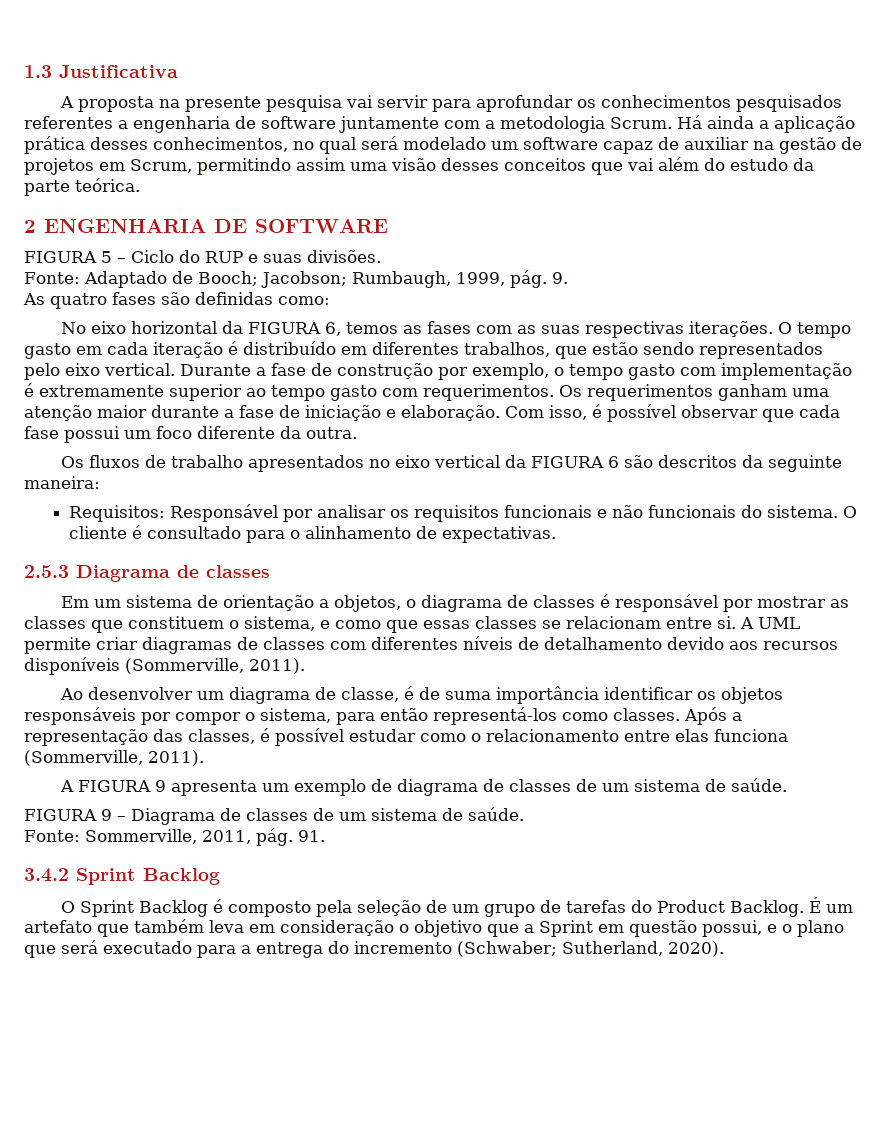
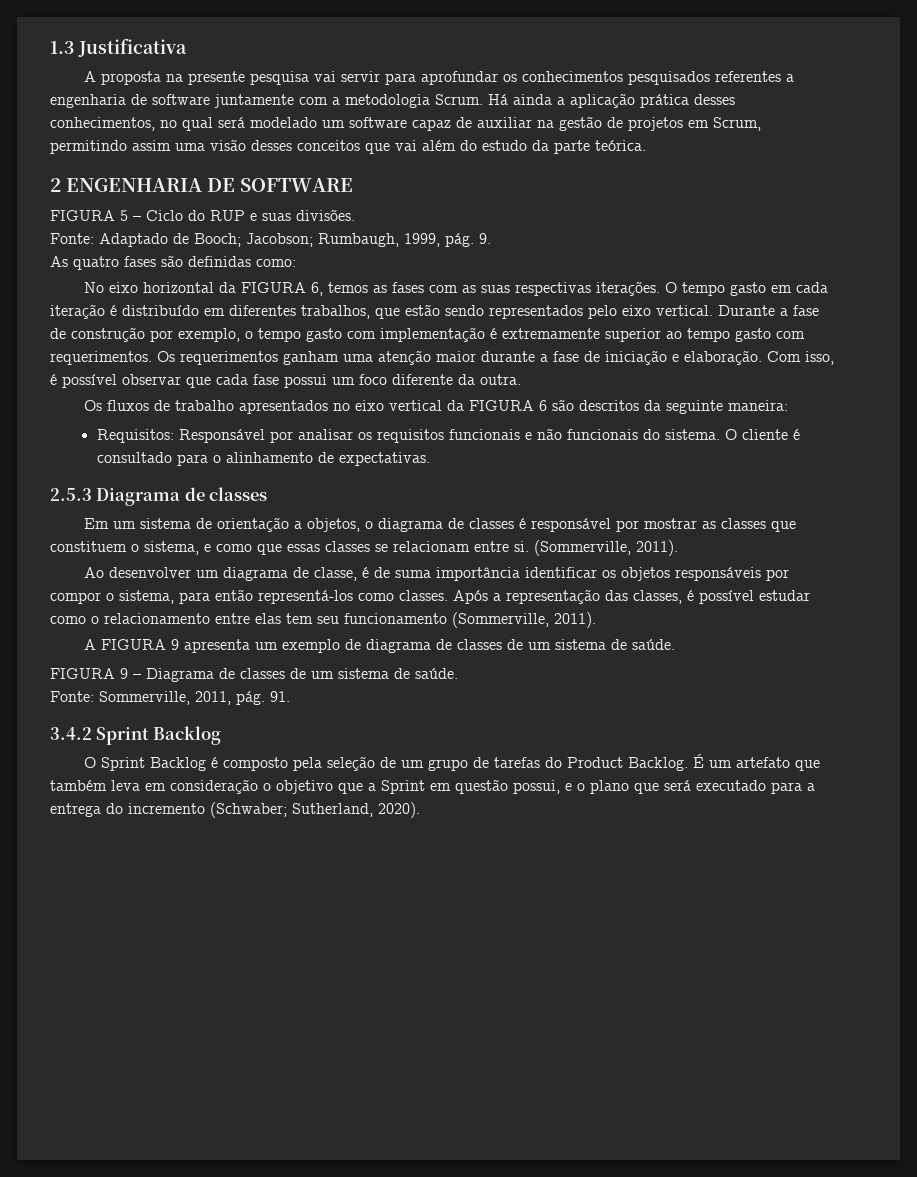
- Em um sistema de orientação a objetos, o diagrama de classes é responsável por mostrar as classes que constituem o sistema, e como que essas classes se relacionam entre si. A UML permite criar diagramas de classes com diferentes níveis de detalhamento devido aos recursos disponíveis (Sommerville, 2011).
+ Em um sistema de orientação a objetos, o diagrama de classes é responsável por mostrar as classes que constituem o sistema, e como que essas classes se relacionam entre si. (Sommerville, 2011).
- Após a representação das classes, é possível estudar como o relacionamento entre elas funciona (Sommerville, 2011).
+ Após a representação das classes, é possível estudar como o relacionamento entre elas tem seu funcionamento (Sommerville, 2011).

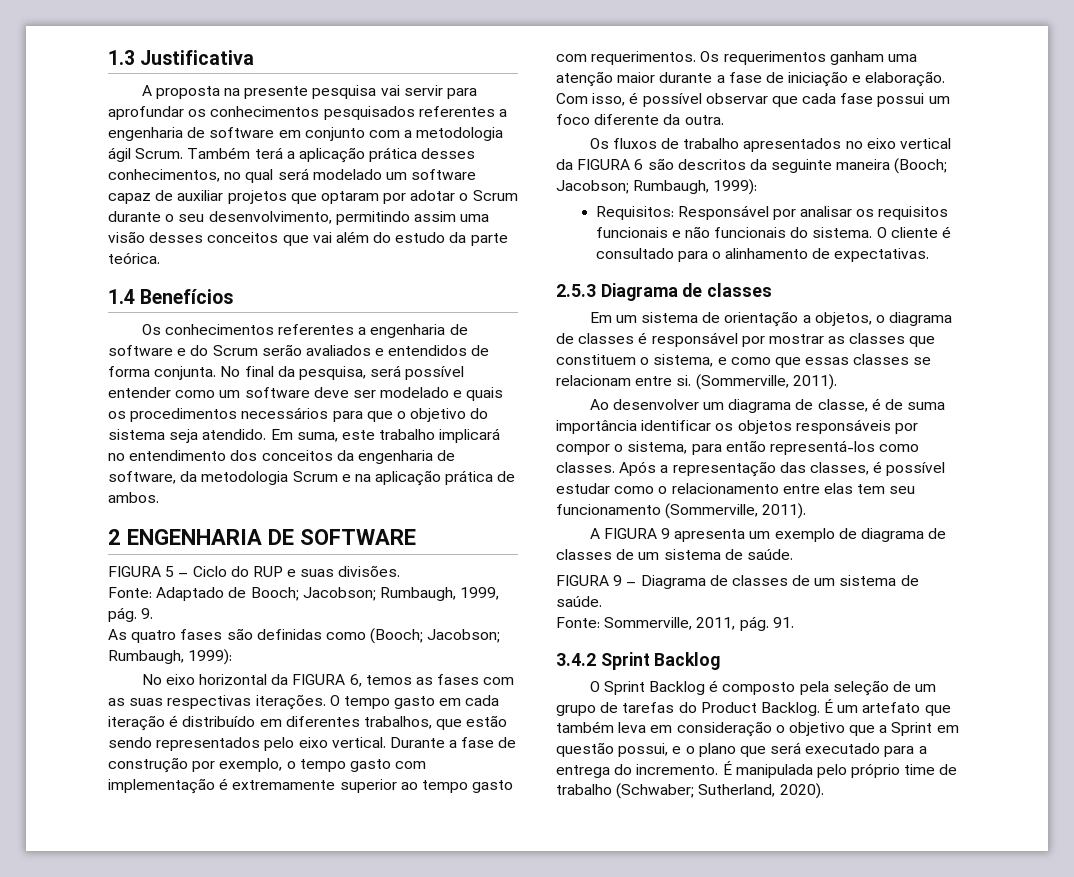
- A proposta na presente pesquisa vai servir para aprofundar os conhecimentos pesquisados referentes a engenharia de software juntamente com a metodologia Scrum. Há ainda a aplicação prática desses conhecimentos, no qual será modelado um software capaz de auxiliar na gestão de projetos em Scrum, permitindo assim uma visão desses conceitos que vai além do estudo da parte teórica.
+ A proposta na presente pesquisa vai servir para aprofundar os conhecimentos pesquisados referentes a engenharia de software em conjunto com a metodologia ágil Scrum. Também terá a aplicação prática desses conhecimentos, no qual será modelado um software capaz de auxiliar projetos que optaram por adotar o Scrum durante o seu desenvolvimento, permitindo assim uma visão desses conceitos que vai além do estudo da parte teórica.
+ 1.4 Benefícios
+ Os conhecimentos referentes a engenharia de software e do Scrum serão avaliados e entendidos de forma conjunta. No final da pesquisa, será possível entender como um software deve ser modelado e quais os procedimentos necessários para que o objetivo do sistema seja atendido. Em suma, este trabalho implicará no entendimento dos conceitos da engenharia de software, da metodologia Scrum e na aplicação prática de ambos.
- As quatro fases são definidas como:
+ As quatro fases são definidas como (Booch; Jacobson; Rumbaugh, 1999):
- Os fluxos de trabalho apresentados no eixo vertical da FIGURA 6 são descritos da seguinte maneira:
+ Os fluxos de trabalho apresentados no eixo vertical da FIGURA 6 são descritos da seguinte maneira (Booch; Jacobson; Rumbaugh, 1999):
- É um artefato que também leva em consideração o objetivo que a Sprint em questão possui, e o plano que será executado para a entrega do incremento (Schwaber; Sutherland, 2020).
+ É um artefato que também leva em consideração o objetivo que a Sprint em questão possui, e o plano que será executado para a entrega do incremento. É manipulada pelo próprio time de trabalho (Schwaber; Sutherland, 2020).

